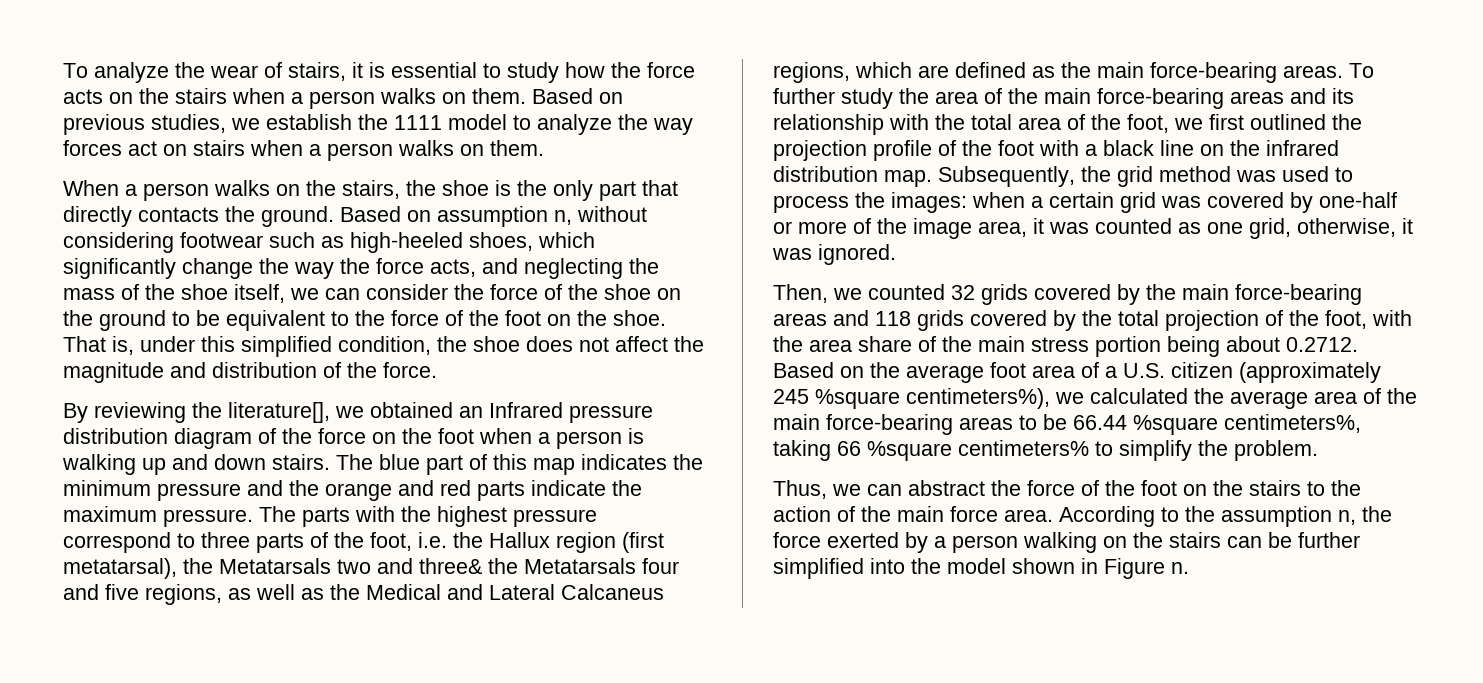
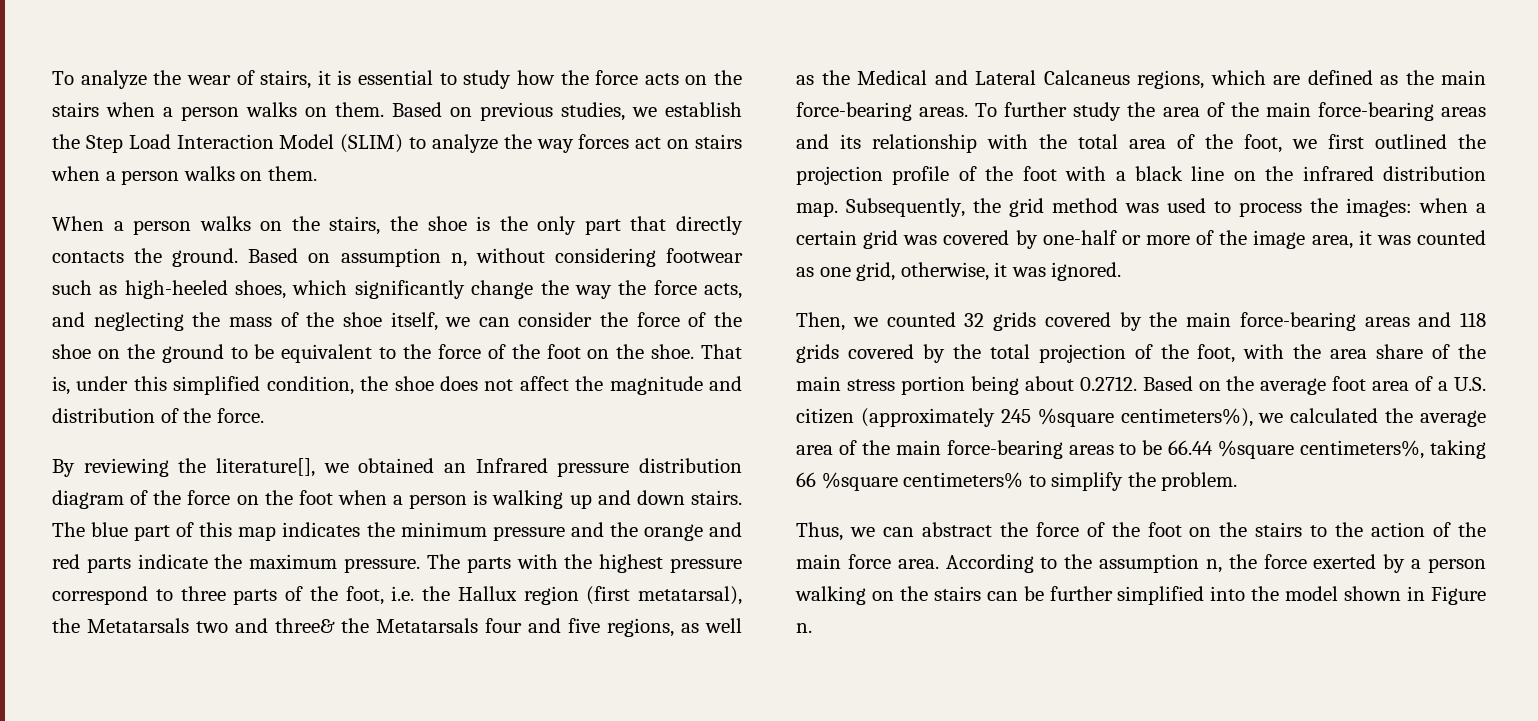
- Based on previous studies, we establish the 1111 model to analyze the way forces act on stairs when a person walks on them.
+ Based on previous studies, we establish the Step Load Interaction Model (SLIM) to analyze the way forces act on stairs when a person walks on them.

